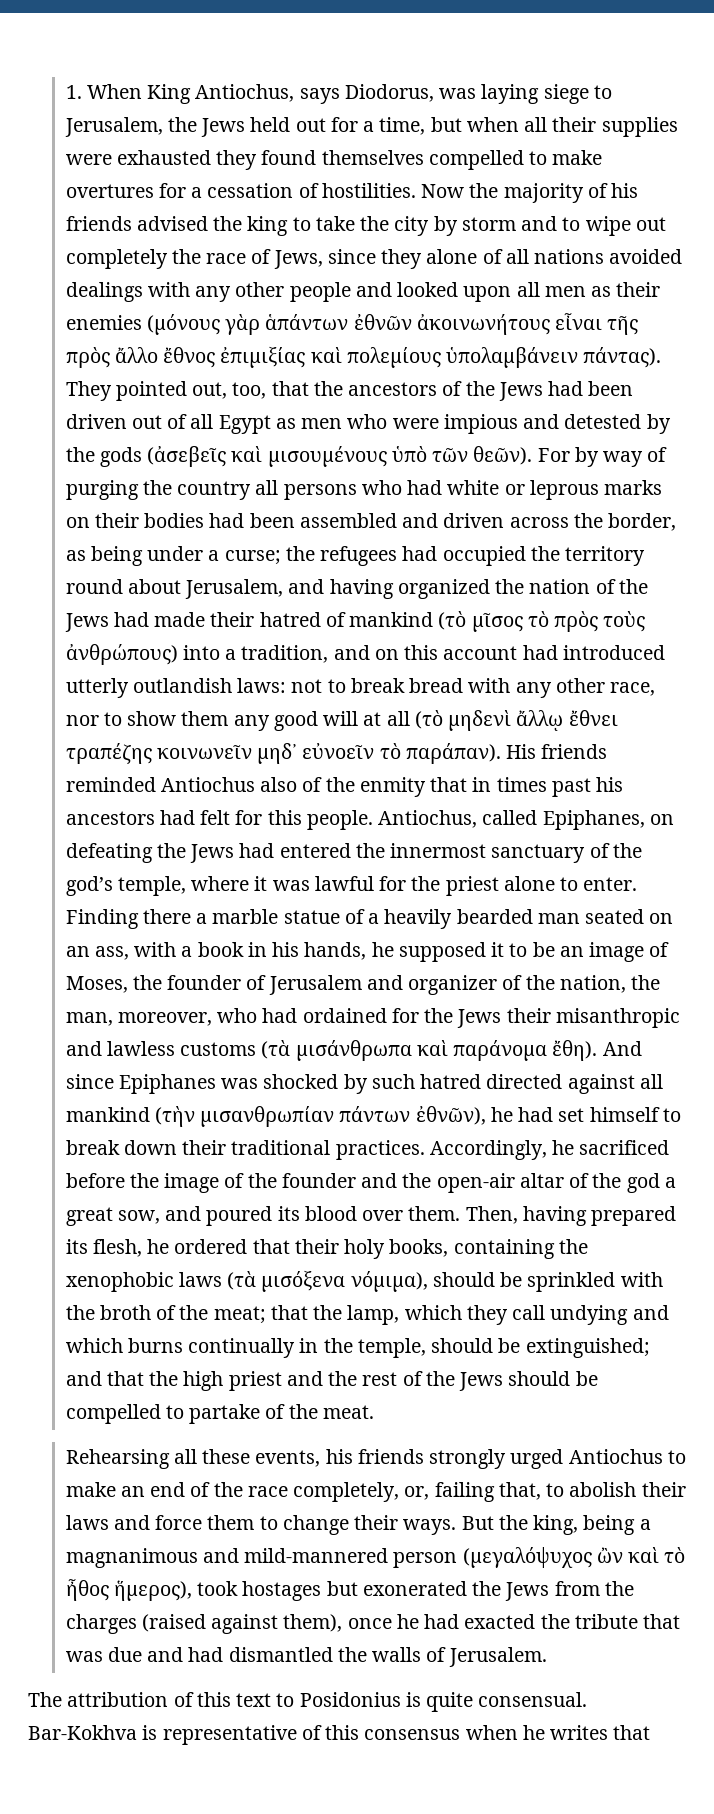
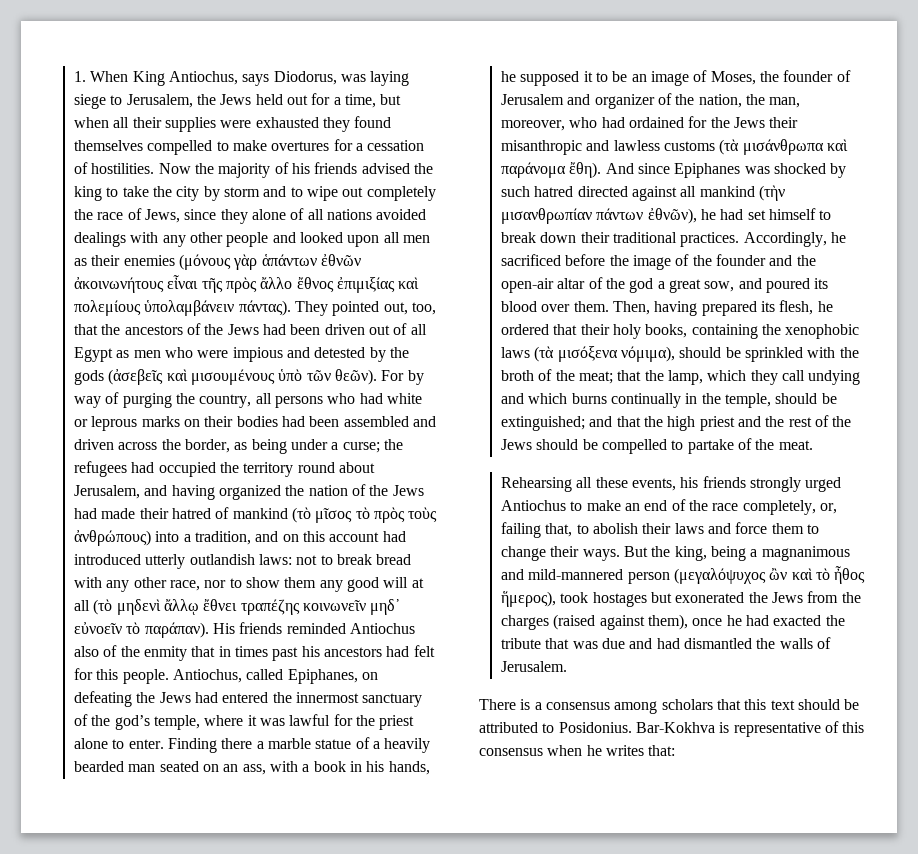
- For by way of purging the country all persons who had white or leprous marks on their bodies had been assembled and driven across the border, as being under a curse;
+ For by way of purging the country, all persons who had white or leprous marks on their bodies had been assembled and driven across the border, as being under a curse;
- The attribution of this text to Posidonius is quite consensual.
+ There is a consensus among scholars that this text should be attributed to Posidonius.
- Bar-Kokhva is representative of this consensus when he writes that
+ Bar-Kokhva is representative of this consensus when he writes that:

